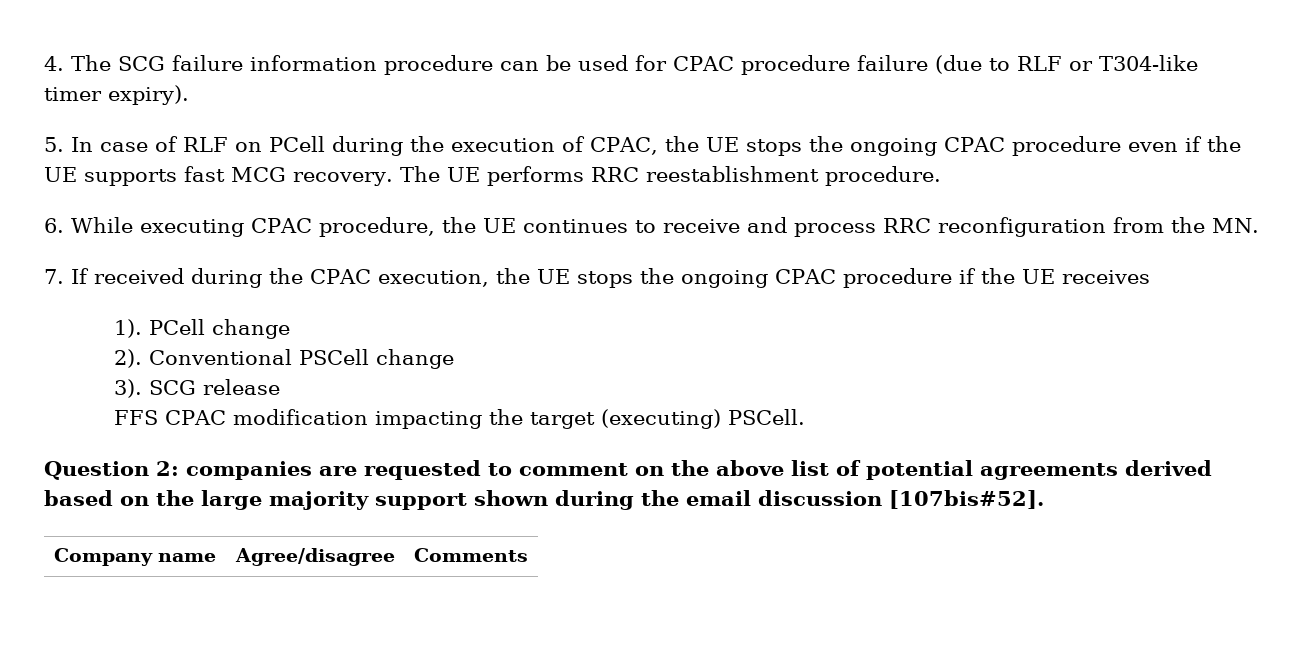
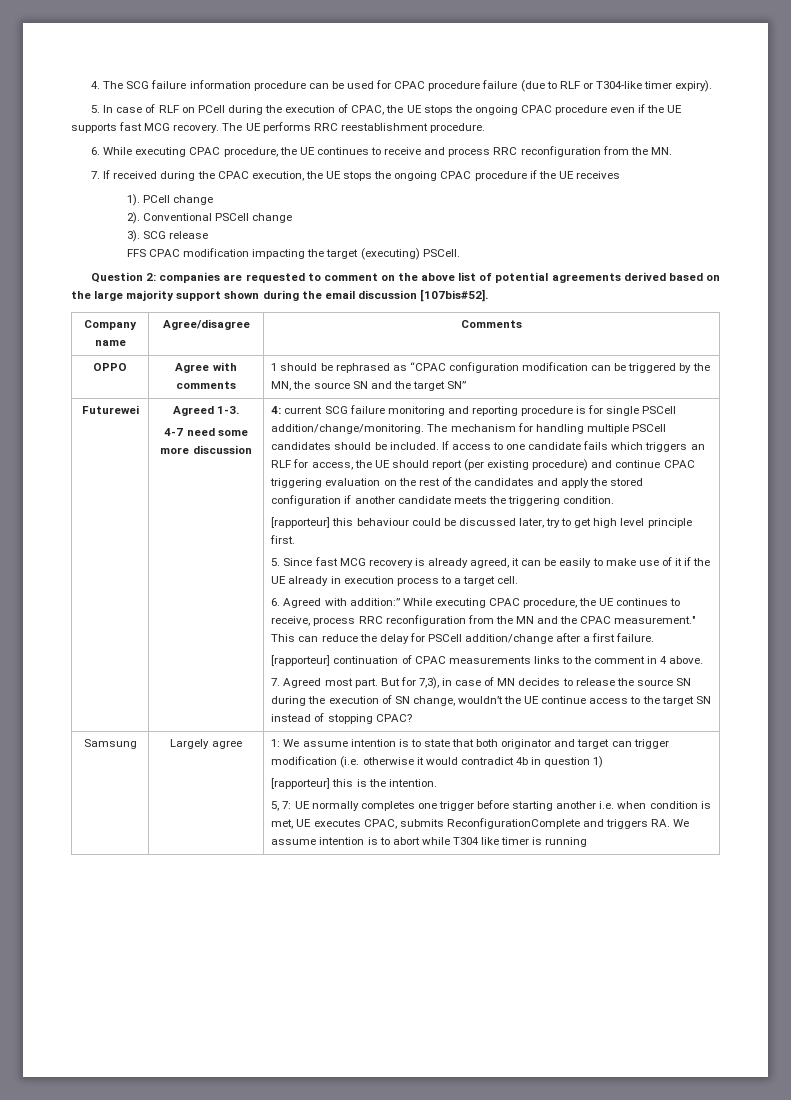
+ OPPO | Agree with comments | 1 should be rephrased as “CPAC configuration modification can be triggered by the MN, the source SN and the target SN”
+ Futurewei | Agreed 1-3.
+ 4-7 need some more discussion | 4: current SCG failure monitoring and reporting procedure is for single PSCell addition/change/monitoring. The mechanism for handling multiple PSCell candidates should be included. If access to one candidate fails which triggers an RLF for access, the UE should report (per existing procedure) and continue CPAC triggering evaluation on the rest of the candidates and apply the stored configuration if another candidate meets the triggering condition.
+ [rapporteur] this behaviour could be discussed later, try to get high level principle first.
+ 5. Since fast MCG recovery is already agreed, it can be easily to make use of it if the UE already in execution process to a target cell.
+ 6. Agreed with addition:” While executing CPAC procedure, the UE continues to receive, process RRC reconfiguration from the MN and the CPAC measurement." This can reduce the delay for PSCell addition/change after a first failure.
+ [rapporteur] continuation of CPAC measurements links to the comment in 4 above.
+ 7. Agreed most part. But for 7,3), in case of MN decides to release the source SN during the execution of SN change, wouldn’t the UE continue access to the target SN instead of stopping CPAC?
+ Samsung | Largely agree | 1: We assume intention is to state that both originator and target can trigger modification (i.e. otherwise it would contradict 4b in question 1)
+ [rapporteur] this is the intention.
+ 5, 7: UE normally completes one trigger before starting another i.e. when condition is met, UE executes CPAC, submits ReconfigurationComplete and triggers RA. We assume intention is to abort while T304 like timer is running

